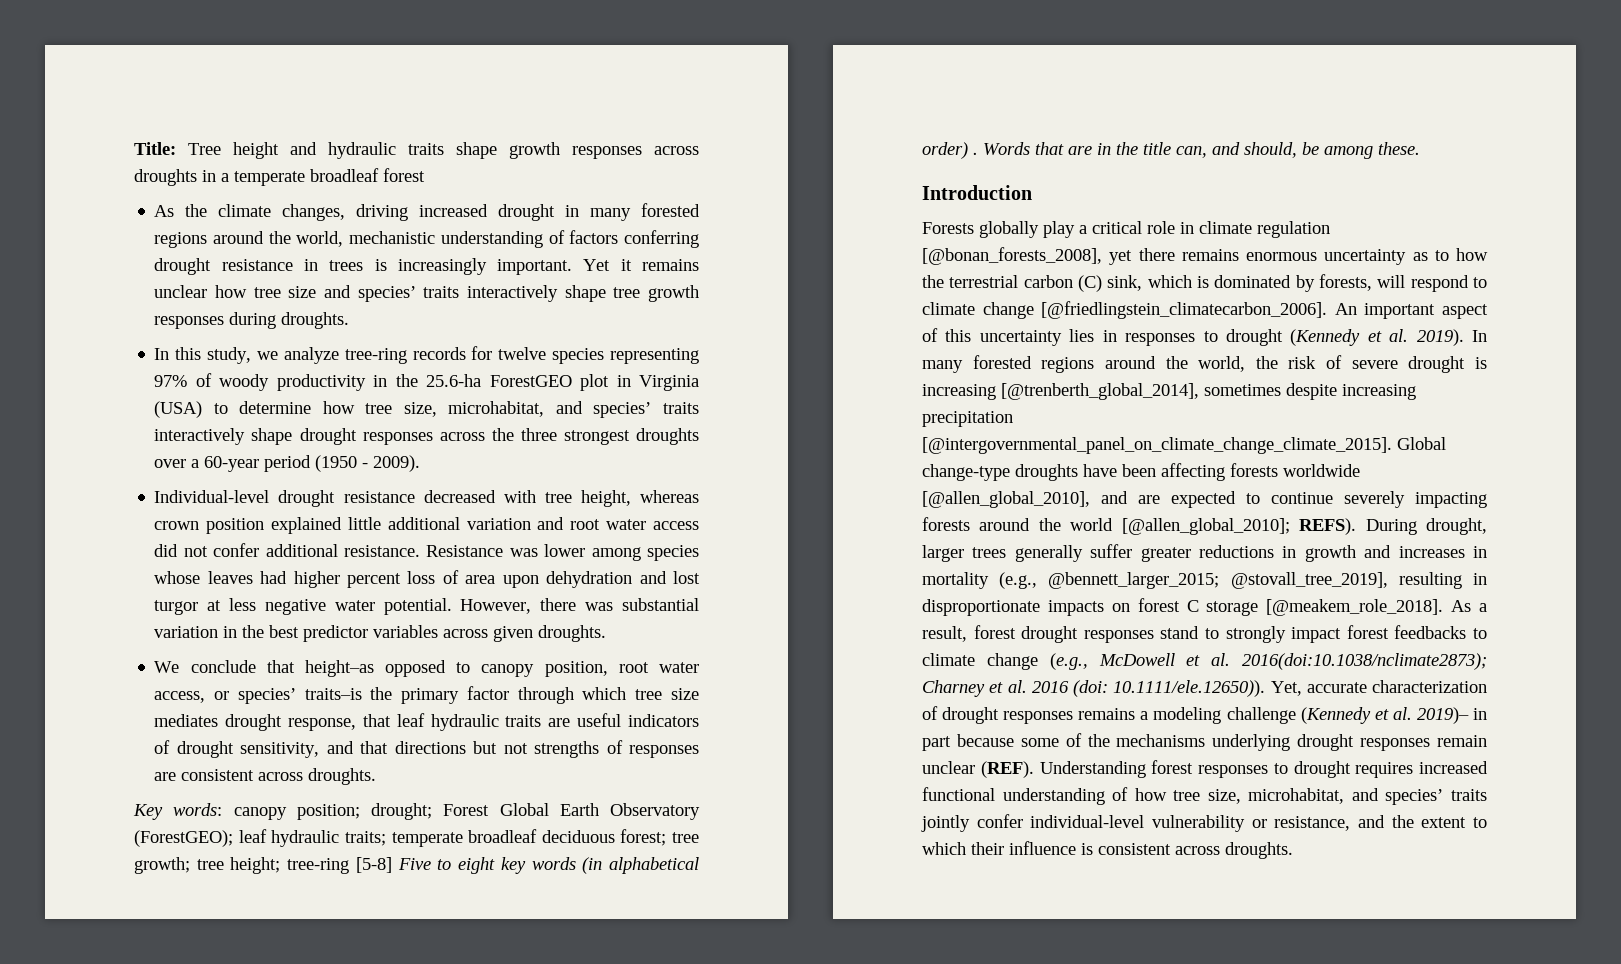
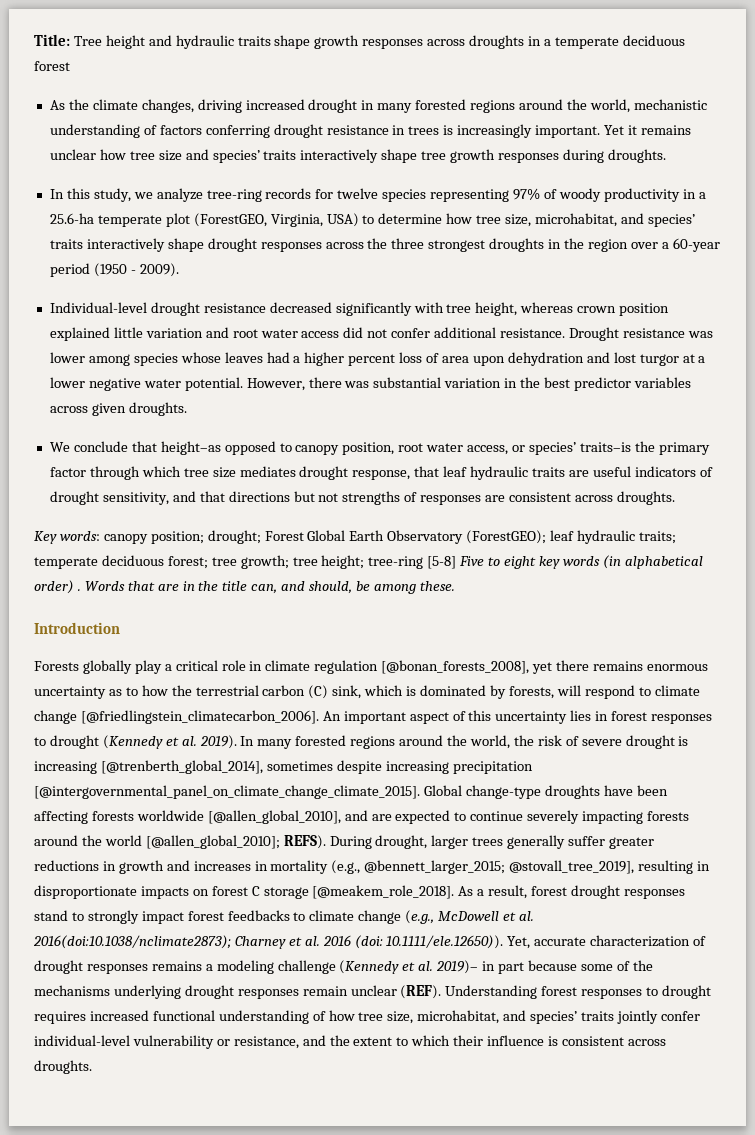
- Title: Tree height and hydraulic traits shape growth responses across droughts in a temperate broadleaf forest
+ Title: Tree height and hydraulic traits shape growth responses across droughts in a temperate deciduous forest
- In this study, we analyze tree-ring records for twelve species representing 97% of woody productivity in the 25.6-ha ForestGEO plot in Virginia (USA) to determine how tree size, microhabitat, and species’ traits interactively shape drought responses across the three strongest droughts over a 60-year period (1950 - 2009).
+ In this study, we analyze tree-ring records for twelve species representing 97% of woody productivity in a 25.6-ha temperate plot (ForestGEO, Virginia, USA) to determine how tree size, microhabitat, and species’ traits interactively shape drought responses across the three strongest droughts in the region over a 60-year period (1950 - 2009).
- Individual-level drought resistance decreased with tree height, whereas crown position explained little additional variation and root water access did not confer additional resistance.
+ Individual-level drought resistance decreased significantly with tree height, whereas crown position explained little variation and root water access did not confer additional resistance.
- Resistance was lower among species whose leaves had higher percent loss of area upon dehydration and lost turgor at less negative water potential.
+ Drought resistance was lower among species whose leaves had a higher percent loss of area upon dehydration and lost turgor at a lower negative water potential.
- Key words: canopy position; drought; Forest Global Earth Observatory (ForestGEO); leaf hydraulic traits; temperate broadleaf deciduous forest; tree growth; tree height; tree-ring [5-8] Five to eight key words (in alphabetical order) .
+ Key words: canopy position; drought; Forest Global Earth Observatory (ForestGEO); leaf hydraulic traits; temperate deciduous forest; tree growth; tree height; tree-ring [5-8] Five to eight key words (in alphabetical order) .
- An important aspect of this uncertainty lies in responses to drought (Kennedy et al. 2019).
+ An important aspect of this uncertainty lies in forest responses to drought (Kennedy et al. 2019).

